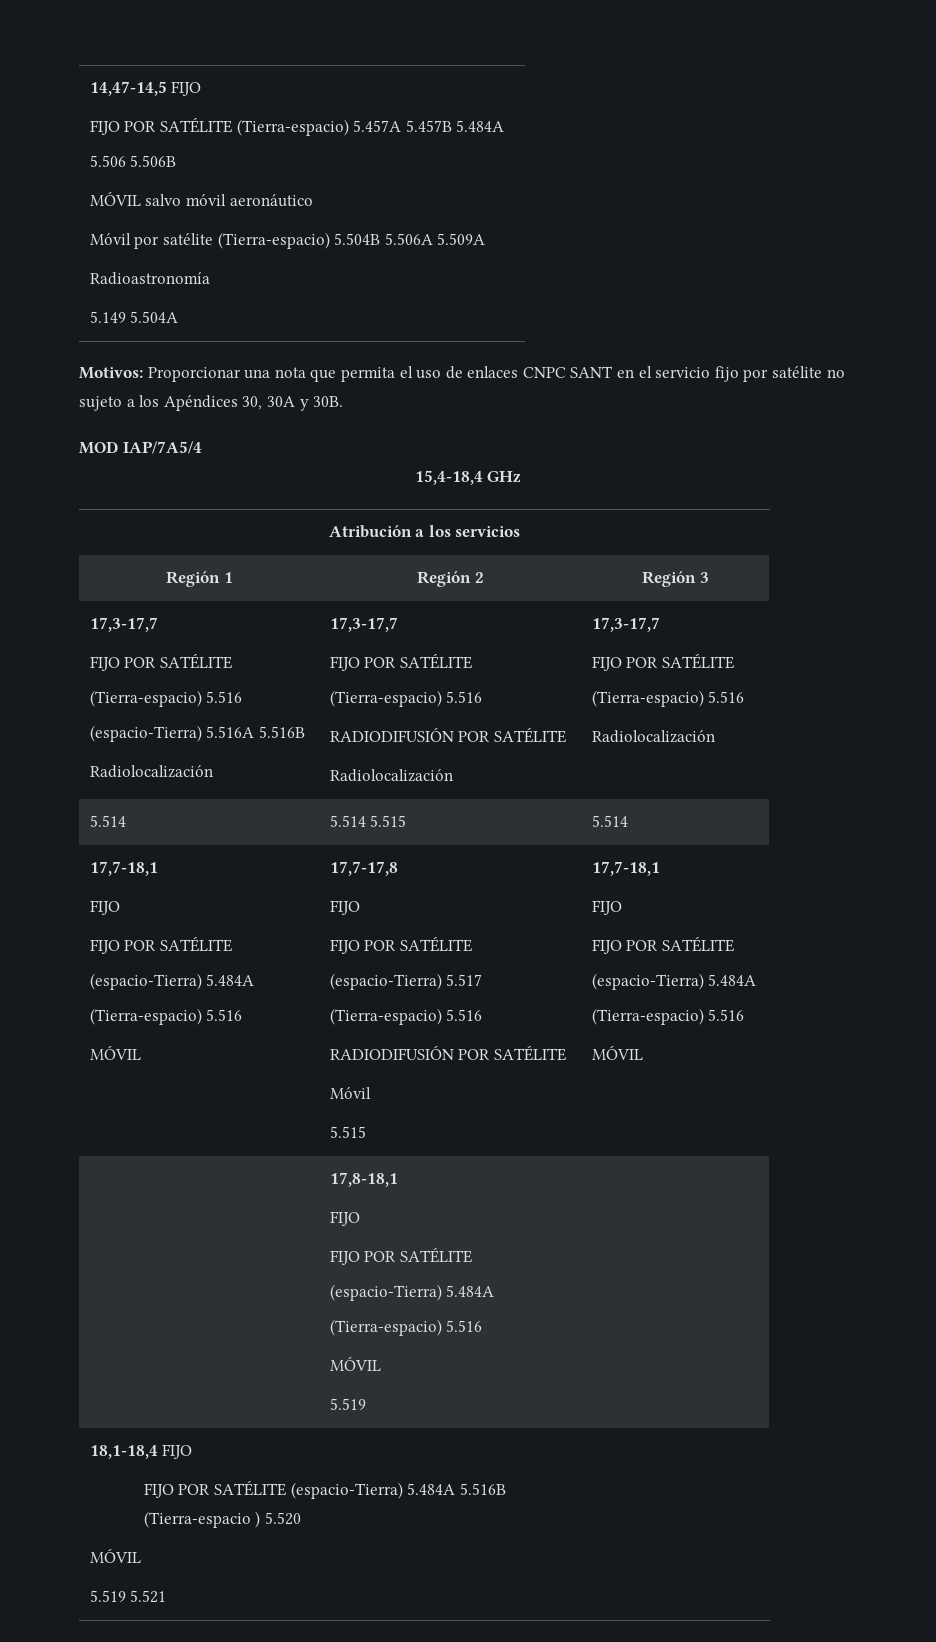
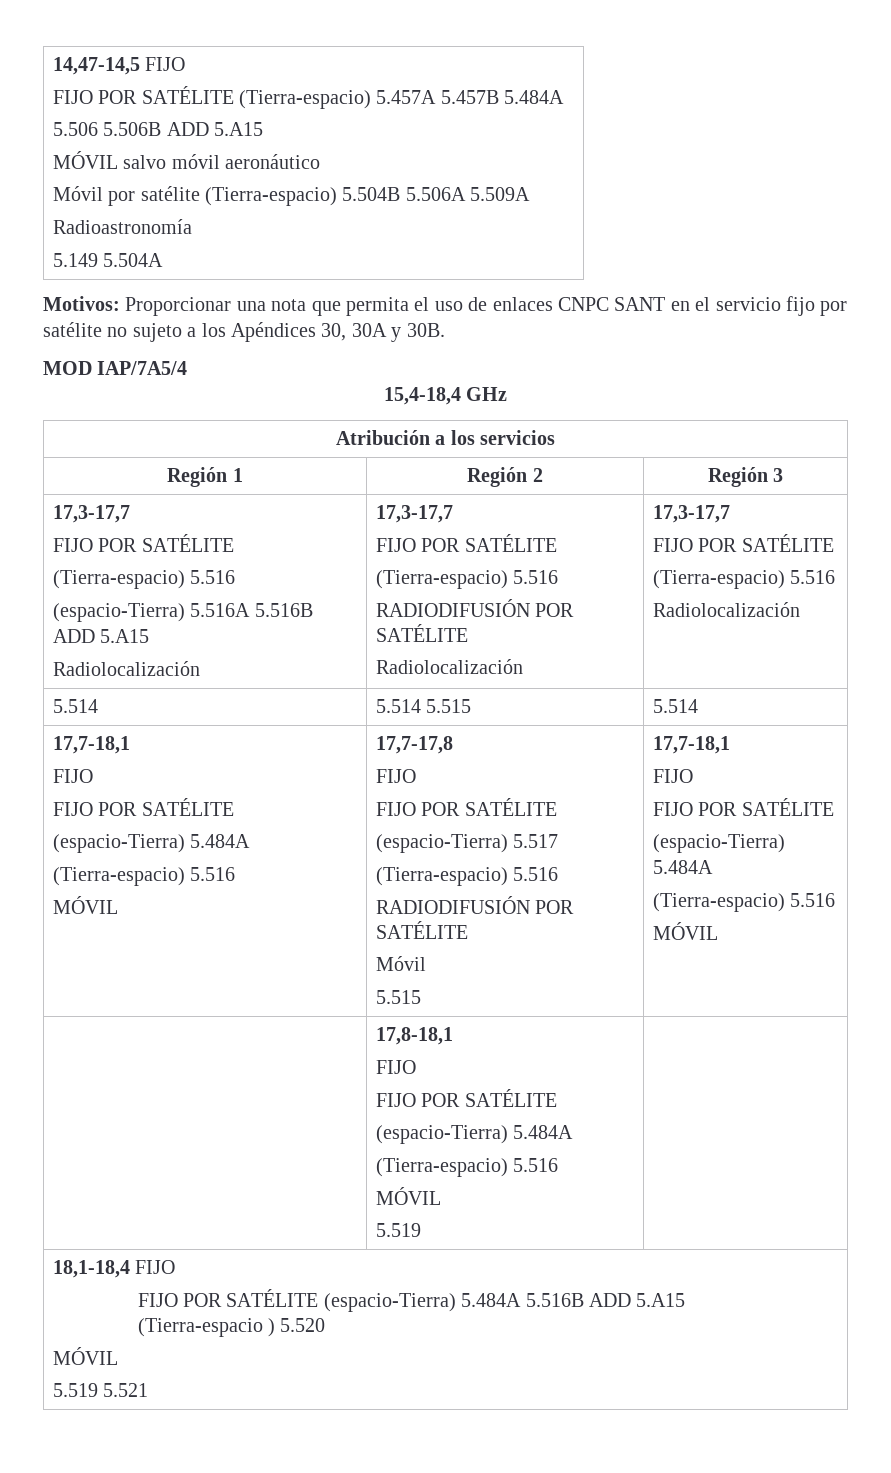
  14,47-14,5 FIJO
  FIJO POR SATÉLITE (Tierra-espacio) 5.457A 5.457B 5.484A
- 5.506 5.506B
+ 5.506 5.506B ADD 5.A15
  Región 1 | Región 2 | Región 3
  17,3-17,7
  FIJO POR SATÉLITE
  (Tierra-espacio) 5.516
- (espacio-Tierra) 5.516A 5.516B
+ (espacio-Tierra) 5.516A 5.516B ADD 5.A15
  18,1-18,4 FIJO
- FIJO POR SATÉLITE (espacio-Tierra) 5.484A 5.516B
+ FIJO POR SATÉLITE (espacio-Tierra) 5.484A 5.516B ADD 5.A15

